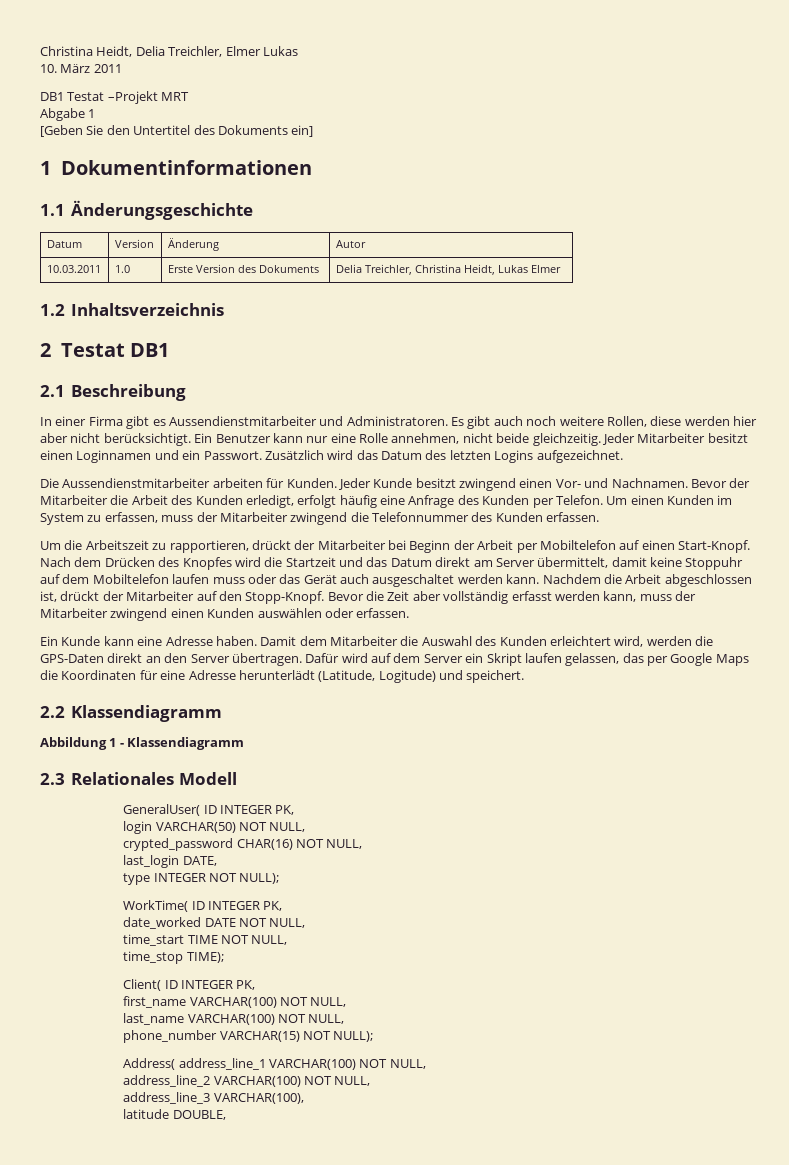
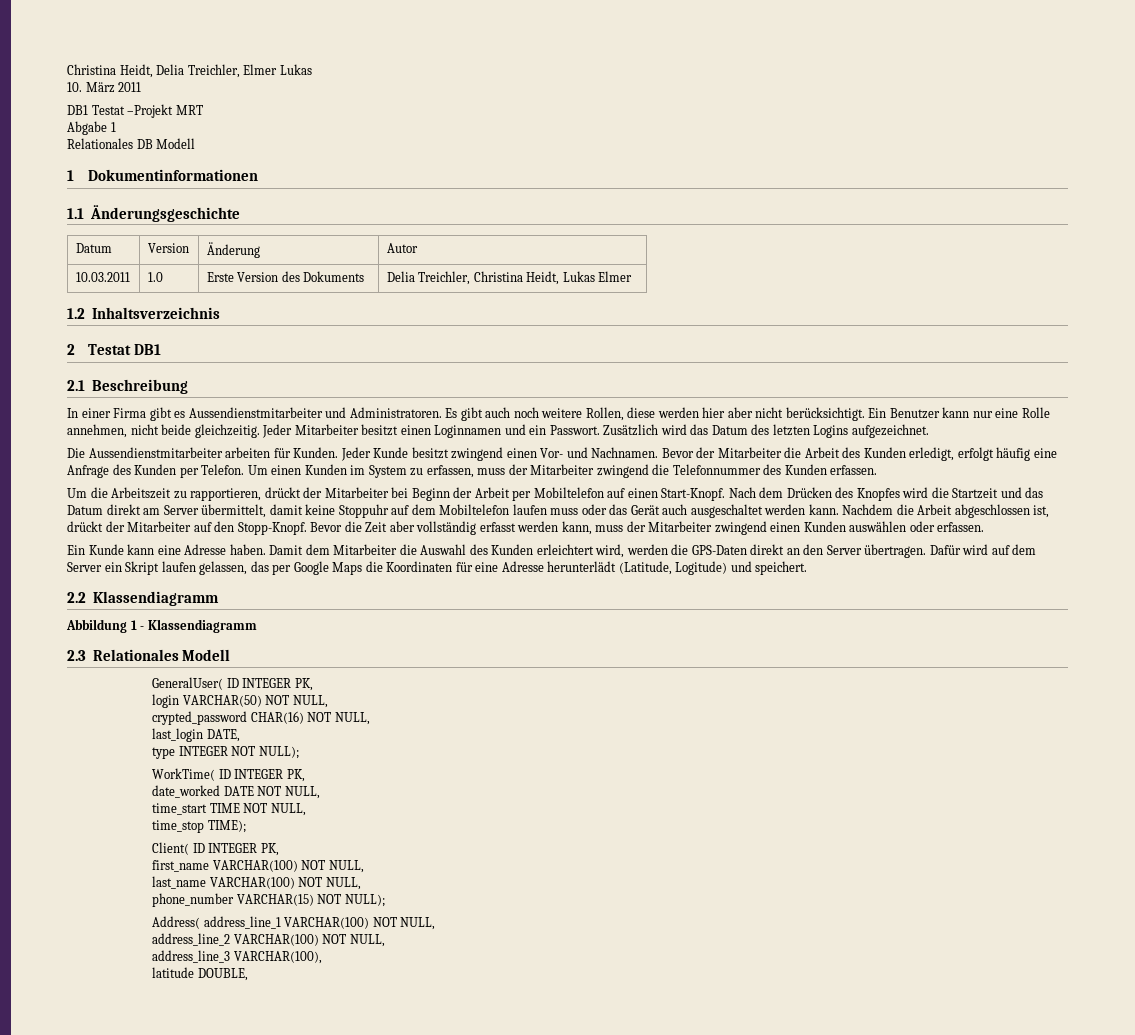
- [Geben Sie den Untertitel des Dokuments ein]
+ Relationales DB Modell

